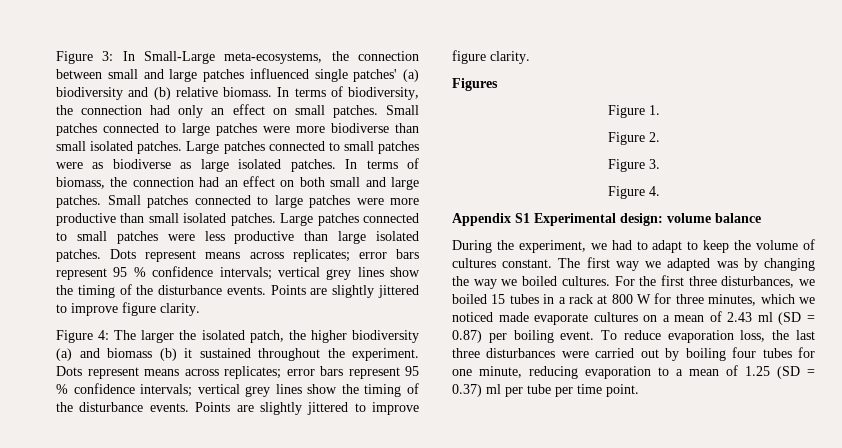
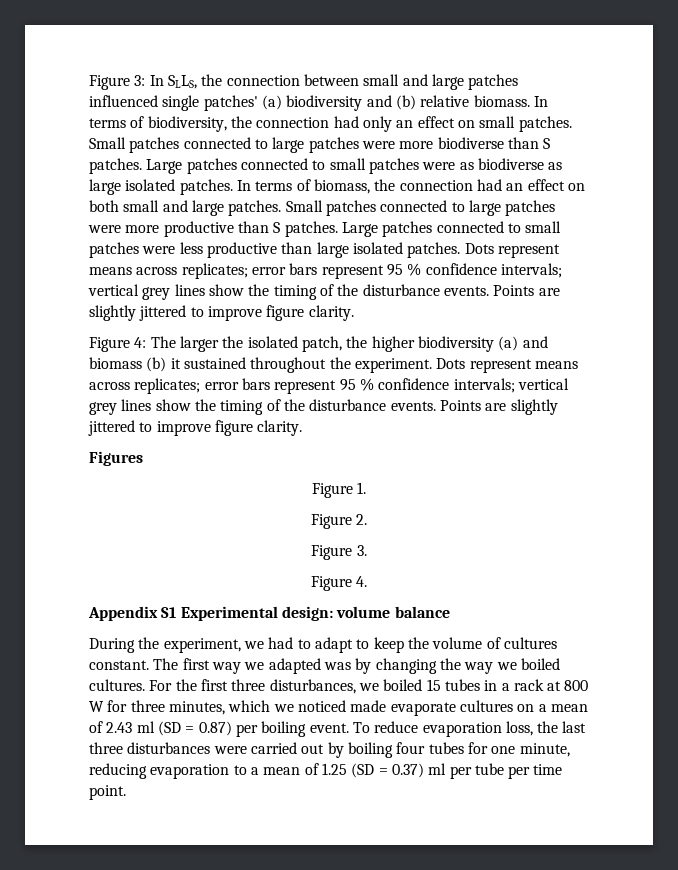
- Figure 3: In Small-Large meta-ecosystems, the connection between small and large patches influenced single patches' (a) biodiversity and (b) relative biomass.
+ Figure 3: In SLLS, the connection between small and large patches influenced single patches' (a) biodiversity and (b) relative biomass.
- Small patches connected to large patches were more biodiverse than small isolated patches.
+ Small patches connected to large patches were more biodiverse than S patches.
- Small patches connected to large patches were more productive than small isolated patches.
+ Small patches connected to large patches were more productive than S patches.

